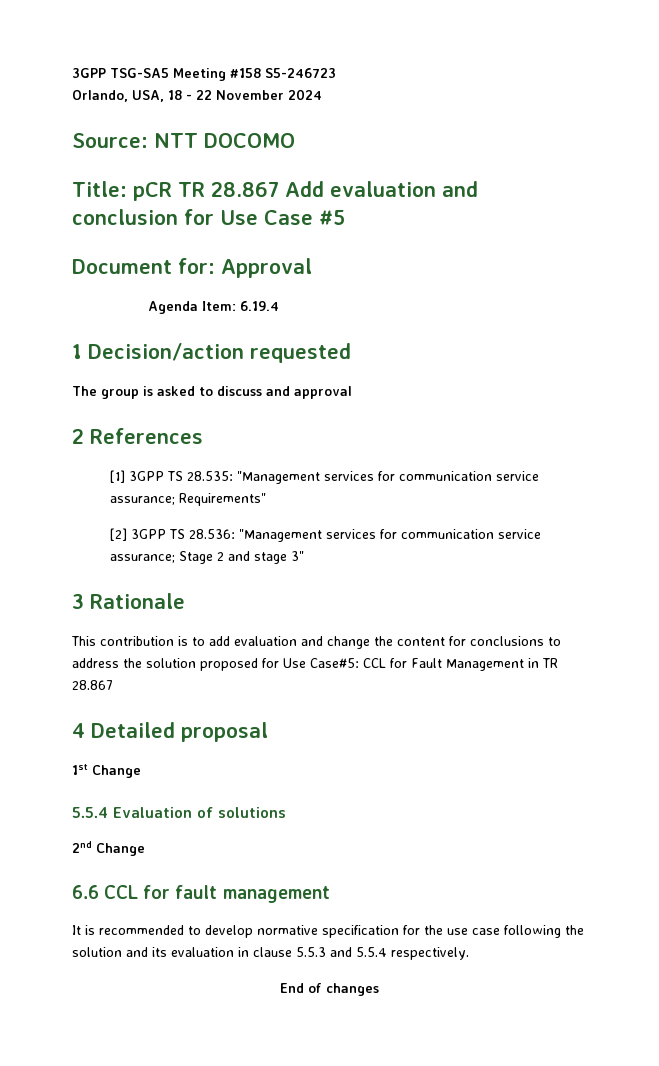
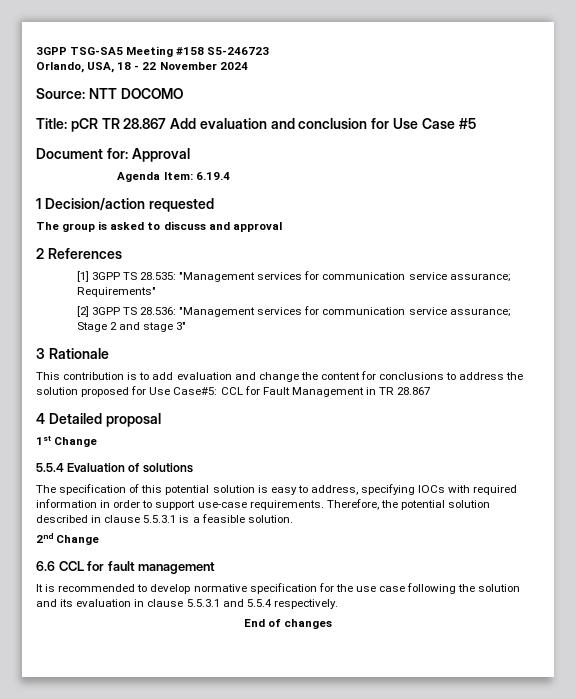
+ The specification of this potential solution is easy to address, specifying IOCs with required information in order to support use-case requirements. Therefore, the potential solution described in clause 5.5.3.1 is a feasible solution.
- It is recommended to develop normative specification for the use case following the solution and its evaluation in clause 5.5.3 and 5.5.4 respectively.
+ It is recommended to develop normative specification for the use case following the solution and its evaluation in clause 5.5.3.1 and 5.5.4 respectively.

